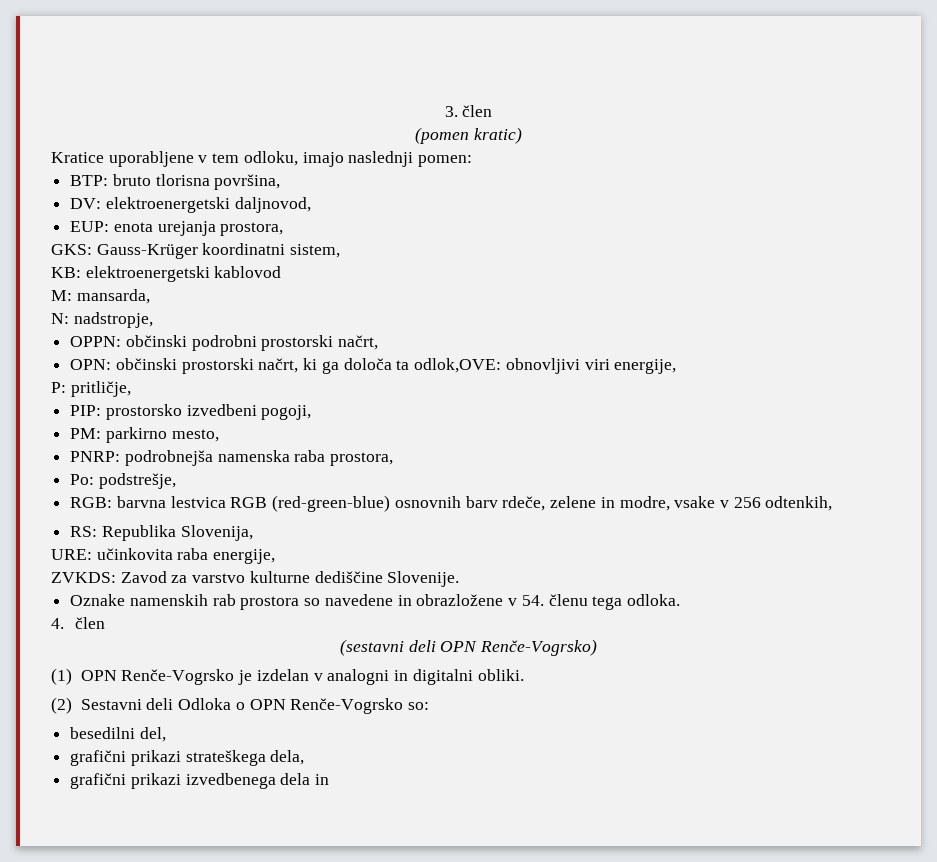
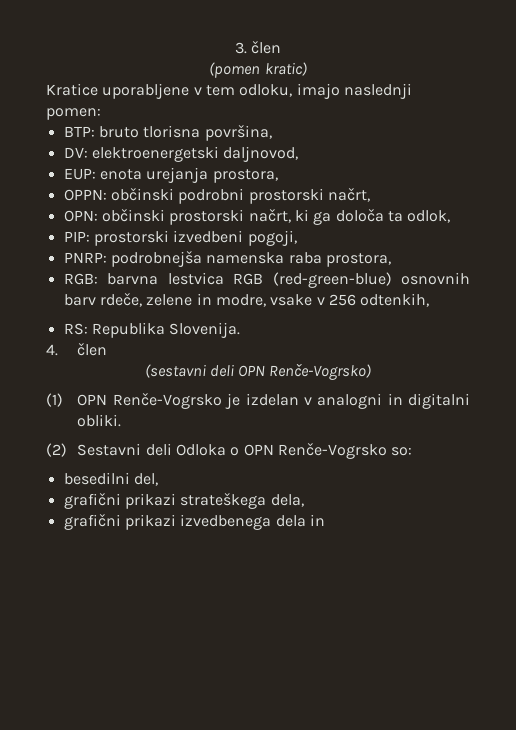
- GKS: Gauss-Krüger koordinatni sistem,
- KB: elektroenergetski kablovod
- M: mansarda,
- N: nadstropje,
- OPN: občinski prostorski načrt, ki ga določa ta odlok,OVE: obnovljivi viri energije,
- P: pritličje,
+ OPN: občinski prostorski načrt, ki ga določa ta odlok,
- PIP: prostorsko izvedbeni pogoji,
+ PIP: prostorski izvedbeni pogoji,
- PM: parkirno mesto,
- Po: podstrešje,
- RS: Republika Slovenija,
- URE: učinkovita raba energije,
- ZVKDS: Zavod za varstvo kulturne dediščine Slovenije.
- Oznake namenskih rab prostora so navedene in obrazložene v 54. členu tega odloka.
+ RS: Republika Slovenija.

